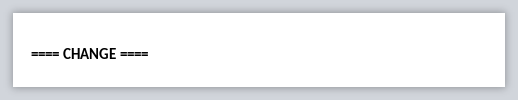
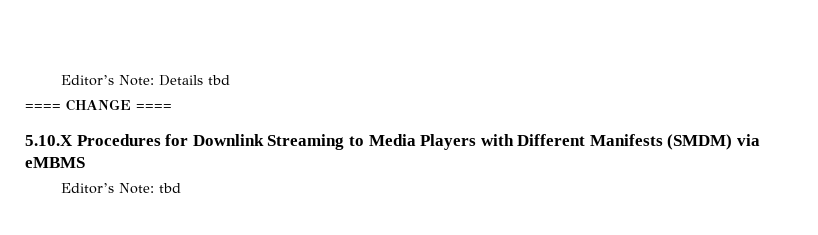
+ Editor’s Note: Details tbd
+ 5.10.X Procedures for Downlink Streaming to Media Players with Different Manifests (SMDM) via eMBMS
+ Editor’s Note: tbd

